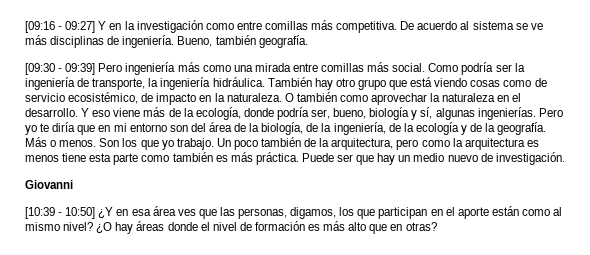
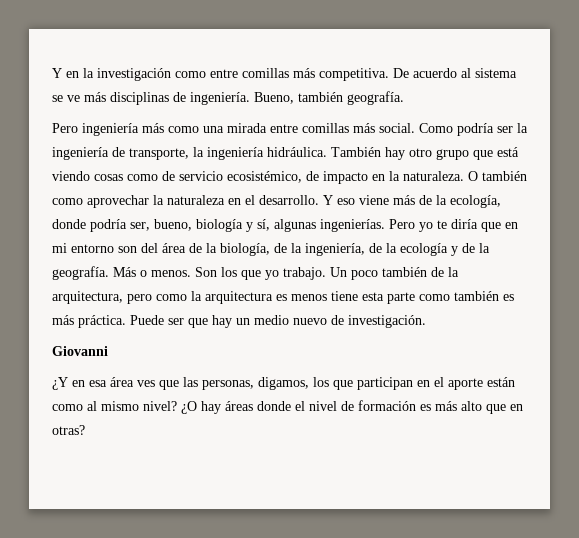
- [09:16 - 09:27] Y en la investigación como entre comillas más competitiva.
+ Y en la investigación como entre comillas más competitiva.
- [09:30 - 09:39] Pero ingeniería más como una mirada entre comillas más social.
+ Pero ingeniería más como una mirada entre comillas más social.
- [10:39 - 10:50] ¿Y en esa área ves que las personas, digamos, los que participan en el aporte están como al mismo nivel?
+ ¿Y en esa área ves que las personas, digamos, los que participan en el aporte están como al mismo nivel?

